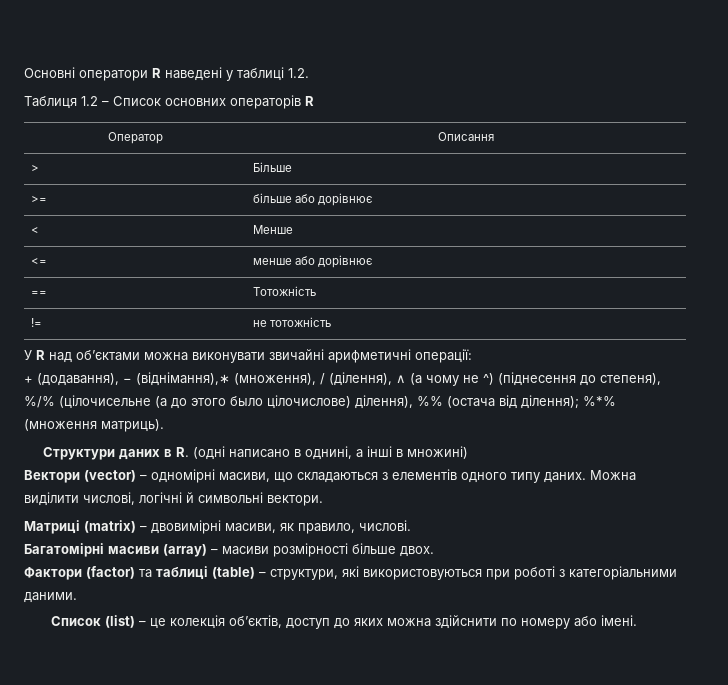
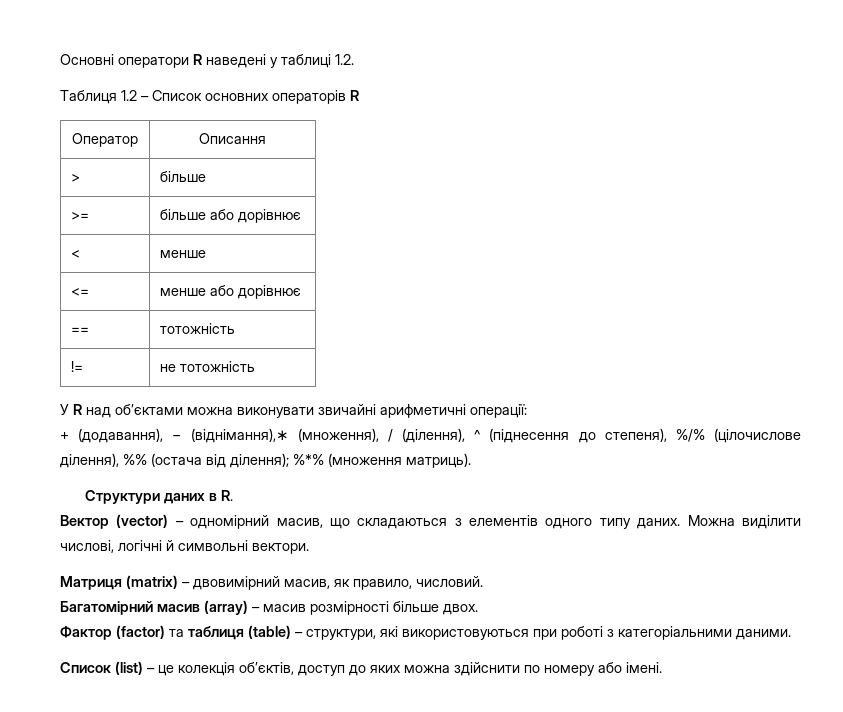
- > | Більше
+ > | більше
- < | Менше
+ < | менше
- == | Тотожність
+ == | тотожність
- + (додавання), − (віднімання),∗ (множення), / (ділення), ∧ (а чому не ^) (піднесення до степеня), %/% (цілочисельне (а до этого было цілочислове) ділення), %% (остача від ділення); %*% (множення матриць).
+ + (додавання), − (віднімання),∗ (множення), / (ділення), ^ (піднесення до степеня), %/% (цілочислове ділення), %% (остача від ділення); %*% (множення матриць).
- Структури даних в R. (одні написано в однині, а інші в множині)
- Вектори (vector) – одномірні масиви, що складаються з елементів одного типу даних.
+ Структури даних в R.
+ Вектор (vector) – одномірний масив, що складаються з елементів одного типу даних.
- Матриці (matrix) – двовимірні масиви, як правило, числові.
- Багатомірні масиви (array) – масиви розмірності більше двох.
+ Матриця (matrix) – двовимірний масив, як правило, числовий.
+ Багатомірний масив (array) – масив розмірності більше двох.
- Фактори (factor) та таблиці (table) – структури, які використовуються при роботі з категоріальними даними.
+ Фактор (factor) та таблиця (table) – структури, які використовуються при роботі з категоріальними даними.

